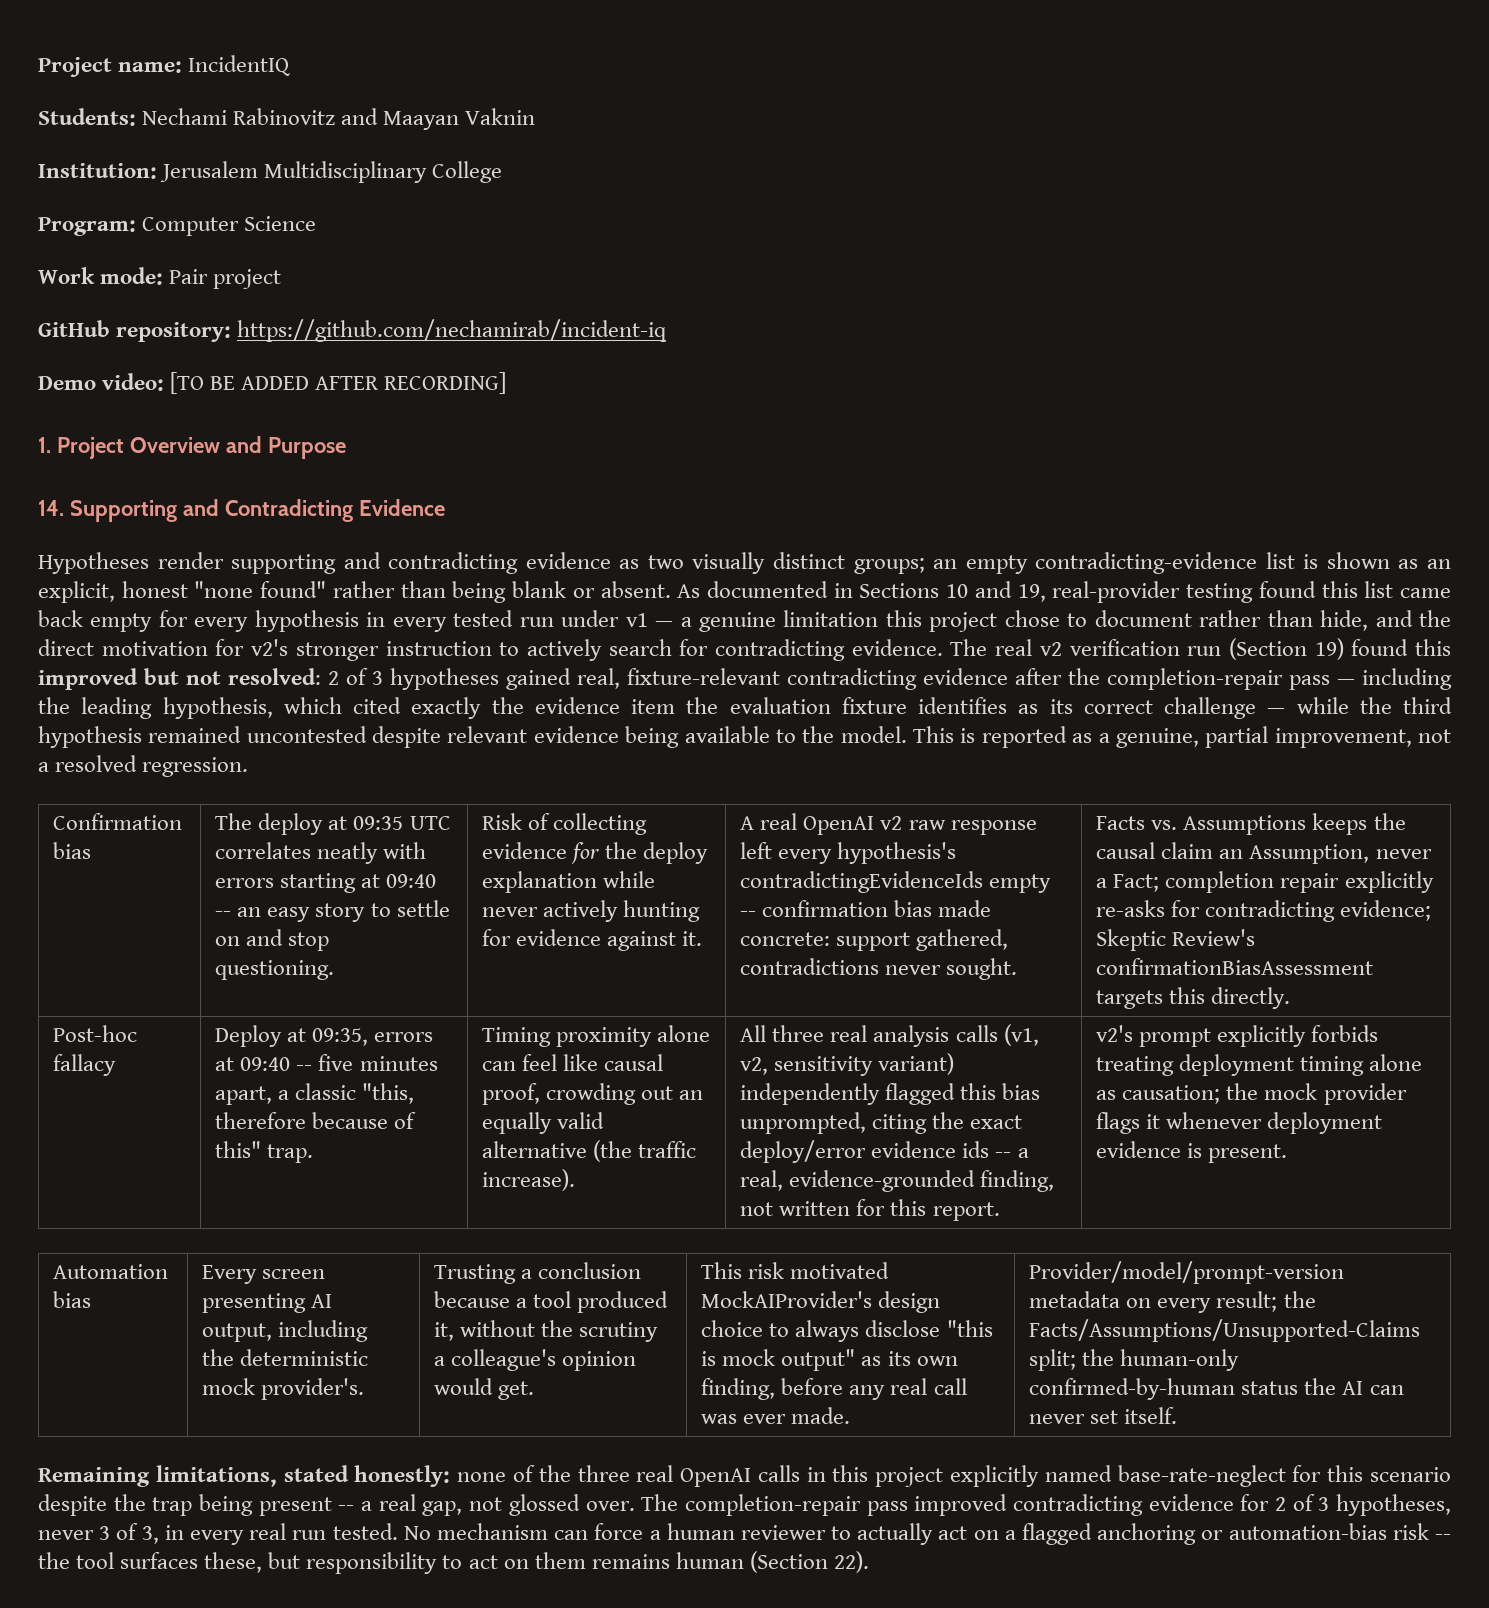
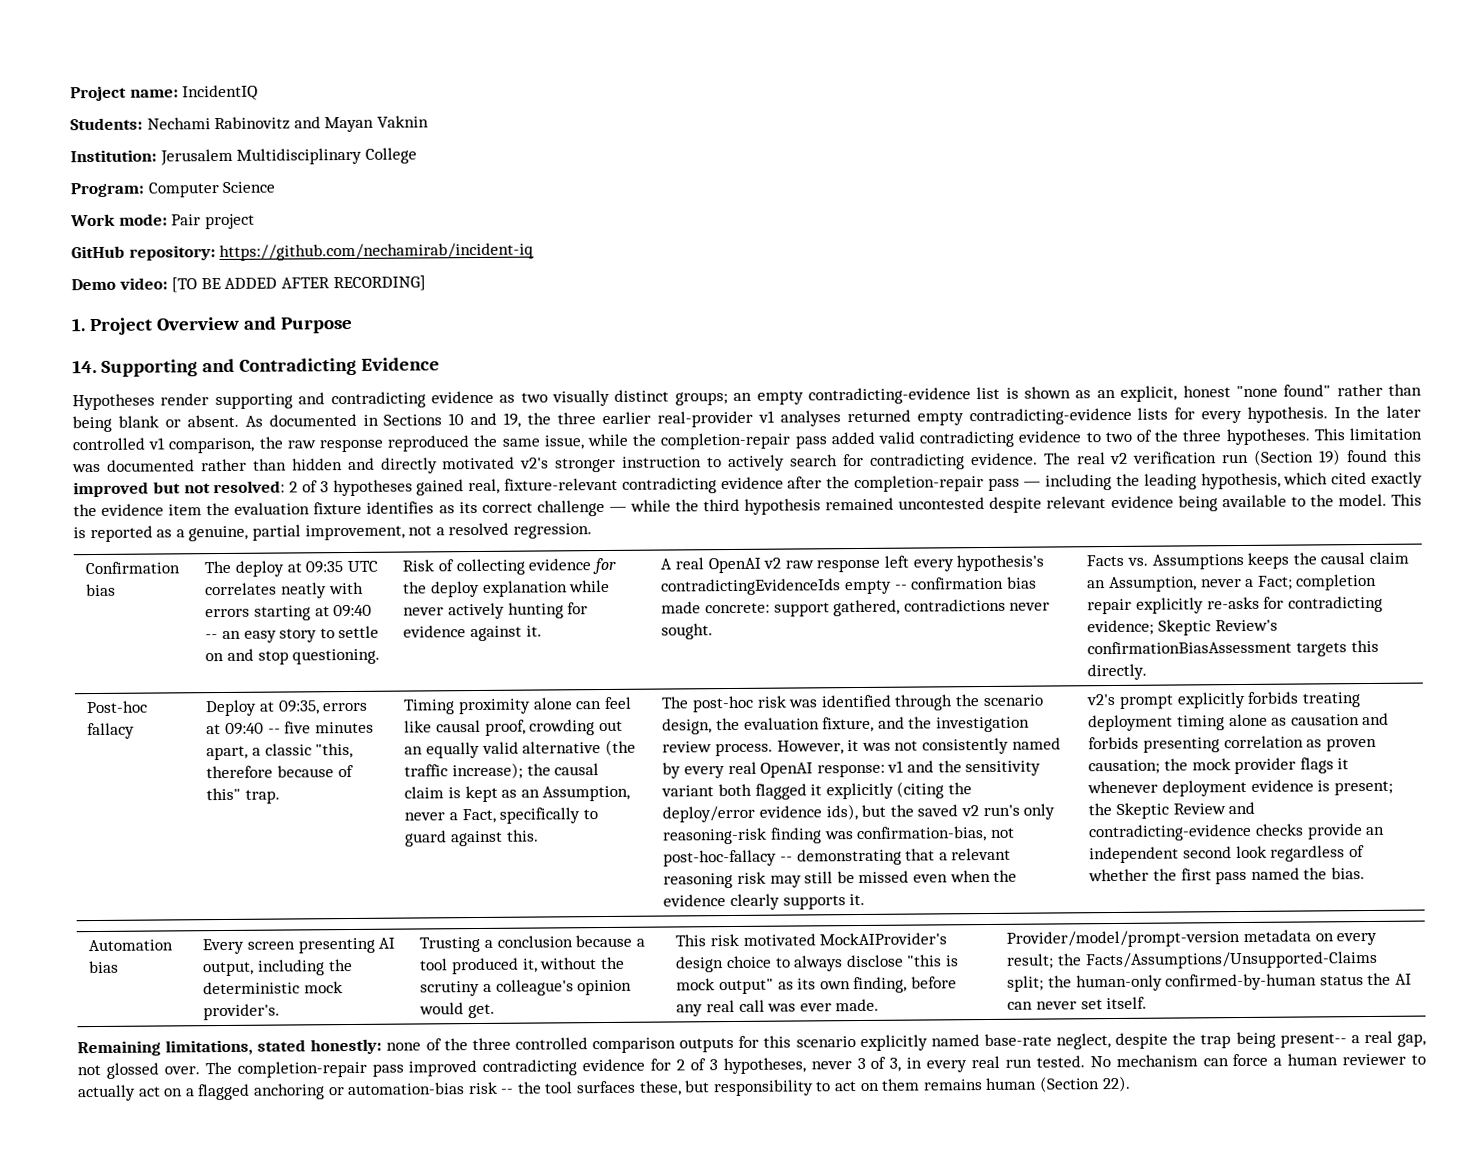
- Students: Nechami Rabinovitz and Maayan Vaknin
+ Students: Nechami Rabinovitz and Mayan Vaknin
- As documented in Sections 10 and 19, real-provider testing found this list came back empty for every hypothesis in every tested run under v1 — a genuine limitation this project chose to document rather than hide, and the direct motivation for v2's stronger instruction to actively search for contradicting evidence.
+ As documented in Sections 10 and 19, the three earlier real-provider v1 analyses returned empty contradicting-evidence lists for every hypothesis. In the later controlled v1 comparison, the raw response reproduced the same issue, while the completion-repair pass added valid contradicting evidence to two of the three hypotheses. This limitation was documented rather than hidden and directly motivated v2's stronger instruction to actively search for contradicting evidence.
- Timing proximity alone can feel like causal proof, crowding out an equally valid alternative (the traffic increase). | All three real analysis calls (v1, v2, sensitivity variant) independently flagged this bias unprompted, citing the exact deploy/error evidence ids -- a real, evidence-grounded finding, not written for this report.
+ Timing proximity alone can feel like causal proof, crowding out an equally valid alternative (the traffic increase); the causal claim is kept as an Assumption, never a Fact, specifically to guard against this. | The post-hoc risk was identified through the scenario design, the evaluation fixture, and the investigation review process. However, it was not consistently named by every real OpenAI response: v1 and the sensitivity variant both flagged it explicitly (citing the deploy/error evidence ids), but the saved v2 run's only reasoning-risk finding was confirmation-bias, not post-hoc-fallacy -- demonstrating that a relevant reasoning risk may still be missed even when the evidence clearly supports it.
- v2's prompt explicitly forbids treating deployment timing alone as causation; the mock provider flags it whenever deployment evidence is present.
+ v2's prompt explicitly forbids treating deployment timing alone as causation and forbids presenting correlation as proven causation; the mock provider flags it whenever deployment evidence is present; the Skeptic Review and contradicting-evidence checks provide an independent second look regardless of whether the first pass named the bias.
- Remaining limitations, stated honestly: none of the three real OpenAI calls in this project explicitly named base-rate-neglect for this scenario despite the trap being present -- a real gap, not glossed over.
+ Remaining limitations, stated honestly: none of the three controlled comparison outputs for this scenario explicitly named base-rate neglect, despite the trap being present-- a real gap, not glossed over.

